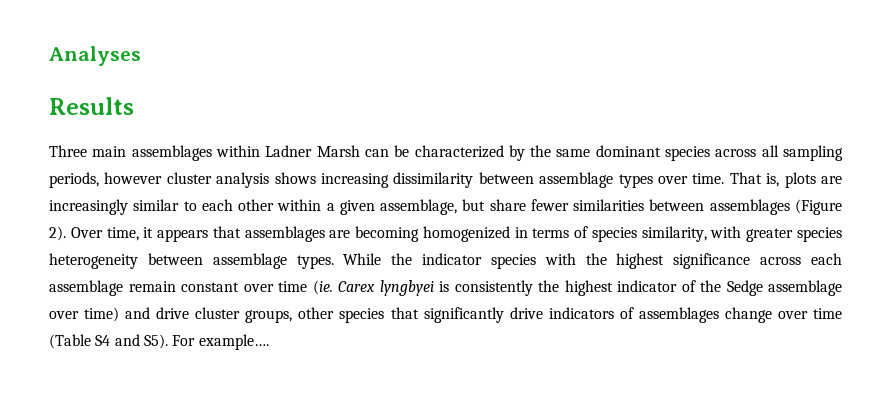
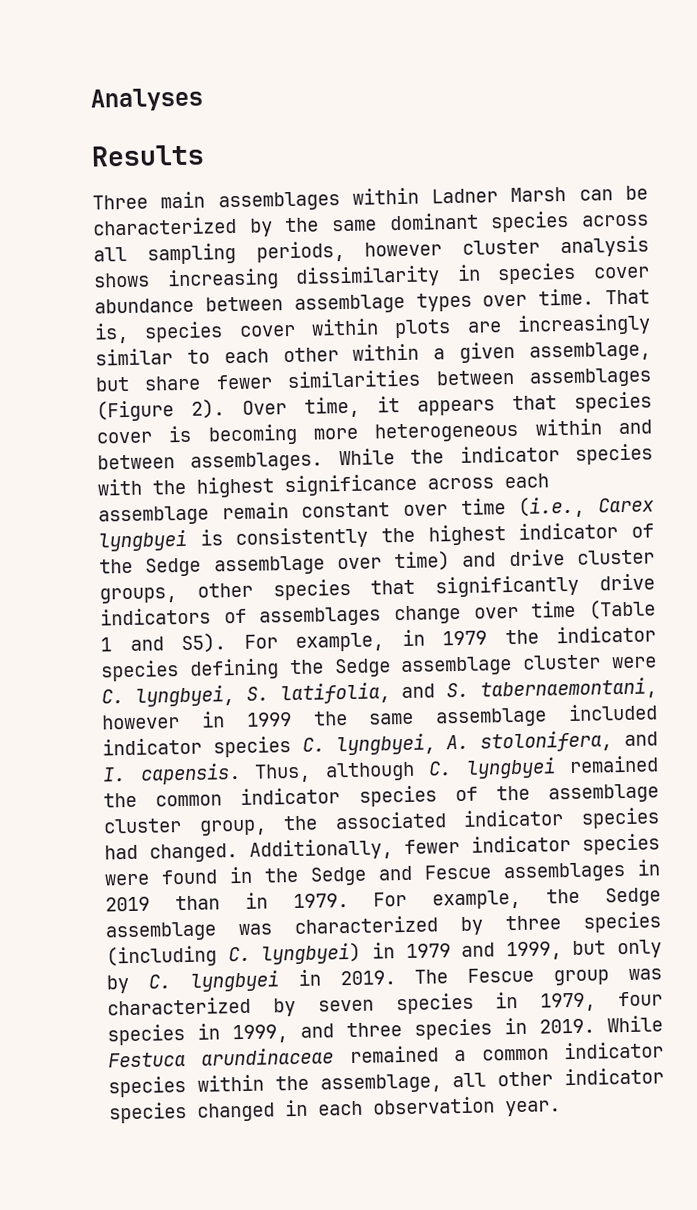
- Three main assemblages within Ladner Marsh can be characterized by the same dominant species across all sampling periods, however cluster analysis shows increasing dissimilarity between assemblage types over time.
+ Three main assemblages within Ladner Marsh can be characterized by the same dominant species across all sampling periods, however cluster analysis shows increasing dissimilarity in species cover abundance between assemblage types over time.
- That is, plots are increasingly similar to each other within a given assemblage, but share fewer similarities between assemblages (Figure 2).
+ That is, species cover within plots are increasingly similar to each other within a given assemblage, but share fewer similarities between assemblages (Figure 2).
- Over time, it appears that assemblages are becoming homogenized in terms of species similarity, with greater species heterogeneity between assemblage types.
+ Over time, it appears that species cover is becoming more heterogeneous within and between assemblages.
- While the indicator species with the highest significance across each assemblage remain constant over time (ie. Carex lyngbyei is consistently the highest indicator of the Sedge assemblage over time) and drive cluster groups, other species that significantly drive indicators of assemblages change over time (Table S4 and S5). For example….
+ While the indicator species with the highest significance across each assemblage remain constant over time (i.e., Carex lyngbyei is consistently the highest indicator of the Sedge assemblage over time) and drive cluster groups, other species that significantly drive indicators of assemblages change over time (Table 1 and S5). For example, in 1979 the indicator species defining the Sedge assemblage cluster were C. lyngbyei, S. latifolia, and S. tabernaemontani, however in 1999 the same assemblage included indicator species C. lyngbyei, A. stolonifera, and I. capensis. Thus, although C. lyngbyei remained the common indicator species of the assemblage cluster group, the associated indicator species had changed. Additionally, fewer indicator species were found in the Sedge and Fescue assemblages in 2019 than in 1979. For example, the Sedge assemblage was characterized by three species (including C. lyngbyei) in 1979 and 1999, but only by C. lyngbyei in 2019. The Fescue group was characterized by seven species in 1979, four species in 1999, and three species in 2019. While Festuca arundinaceae remained a common indicator species within the assemblage, all other indicator species changed in each observation year.

